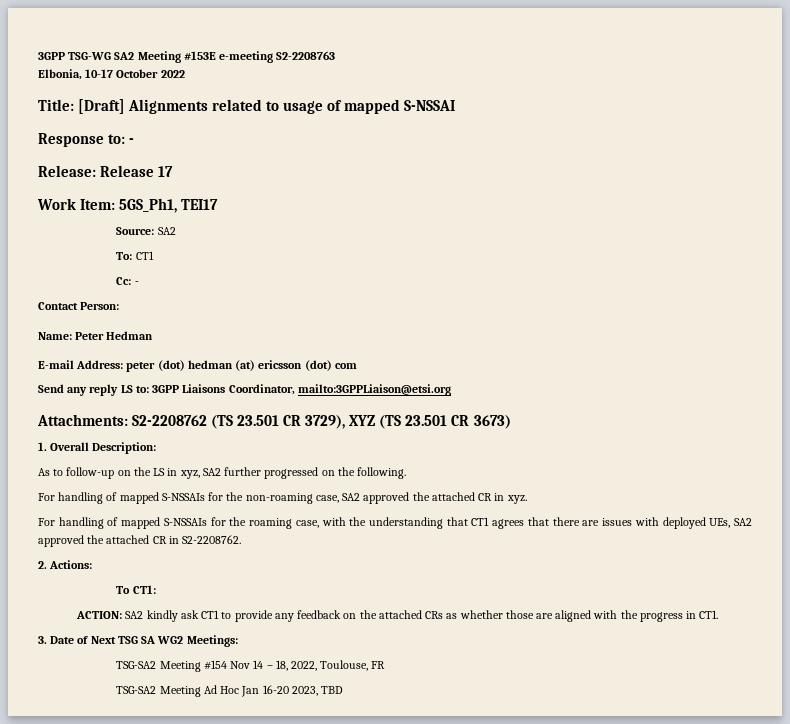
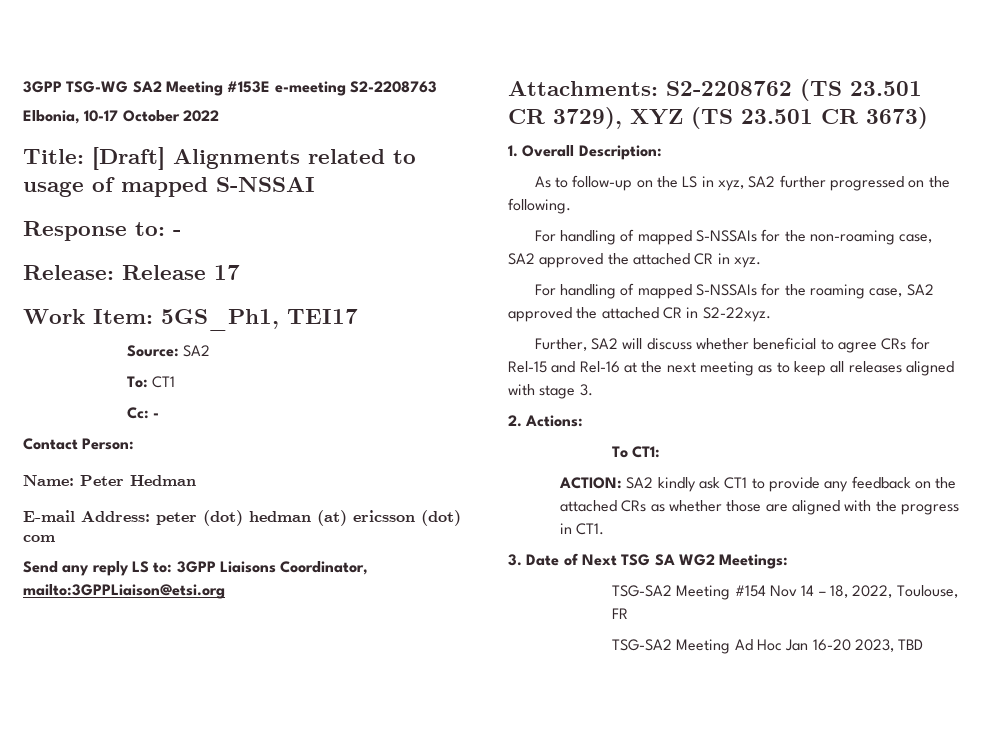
- For handling of mapped S-NSSAIs for the roaming case, with the understanding that CT1 agrees that there are issues with deployed UEs, SA2 approved the attached CR in S2-2208762.
+ For handling of mapped S-NSSAIs for the roaming case, SA2 approved the attached CR in S2-22xyz.
+ Further, SA2 will discuss whether beneficial to agree CRs for Rel-15 and Rel-16 at the next meeting as to keep all releases aligned with stage 3.

